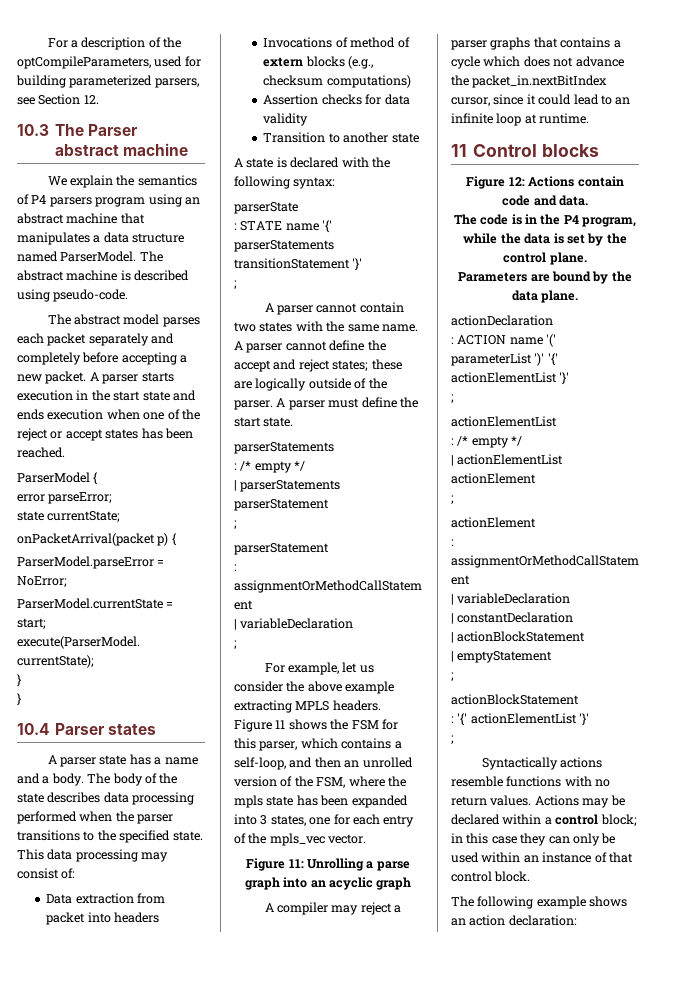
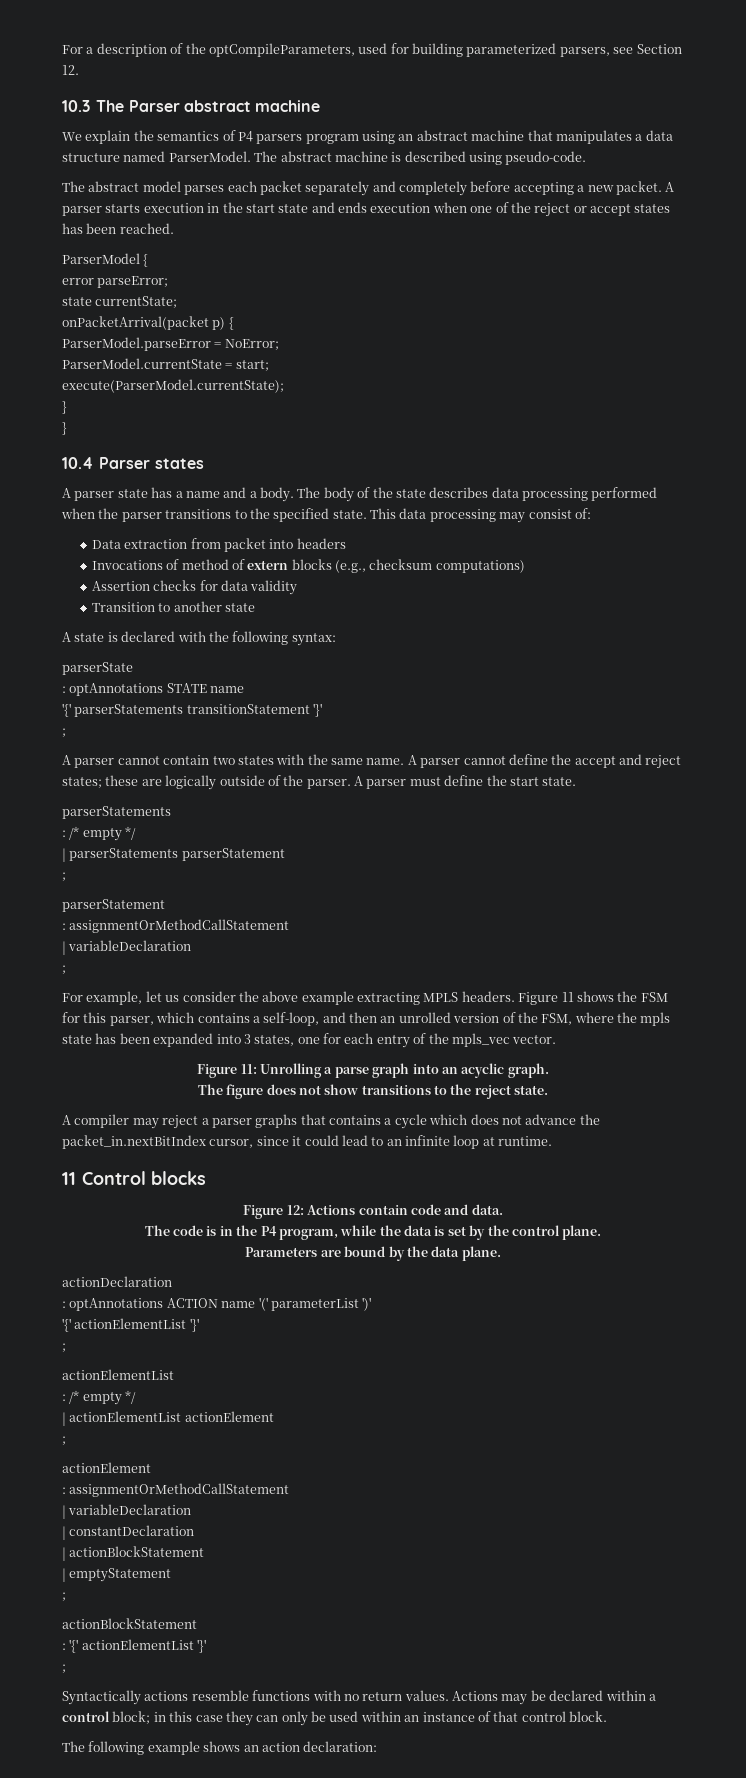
- : STATE name '{' parserStatements transitionStatement '}'
+ : optAnnotations STATE name
+ '{' parserStatements transitionStatement '}'
- Figure 11: Unrolling a parse graph into an acyclic graph
+ Figure 11: Unrolling a parse graph into an acyclic graph.
+ The figure does not show transitions to the reject state.
- : ACTION name '(' parameterList ')' '{' actionElementList '}'
+ : optAnnotations ACTION name '(' parameterList ')'
+ '{' actionElementList '}'

